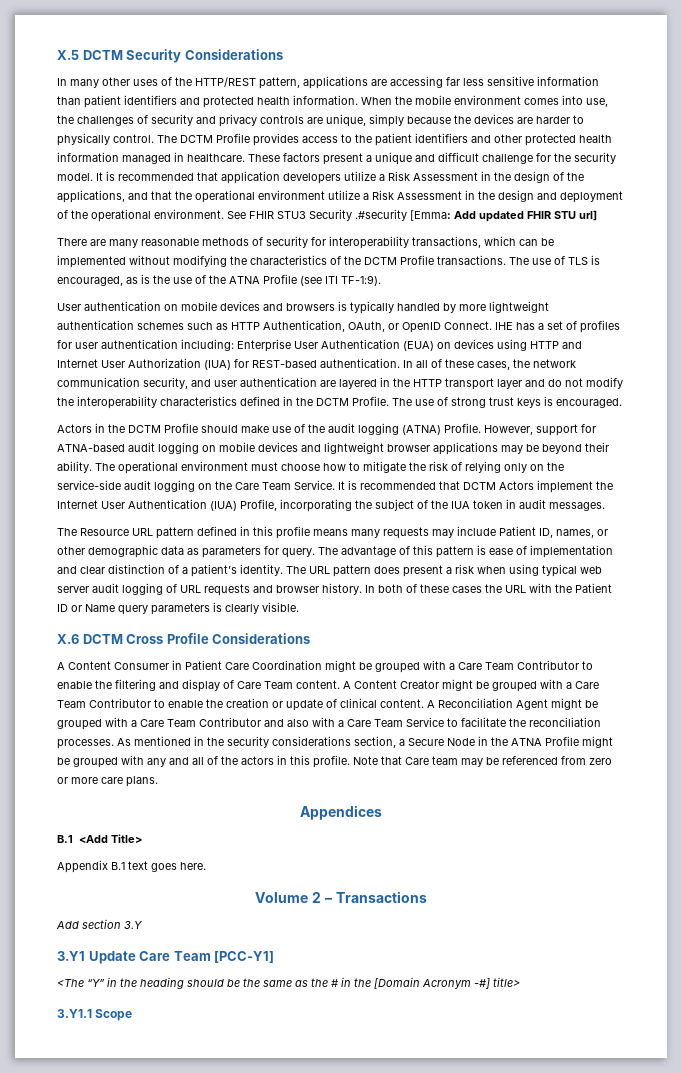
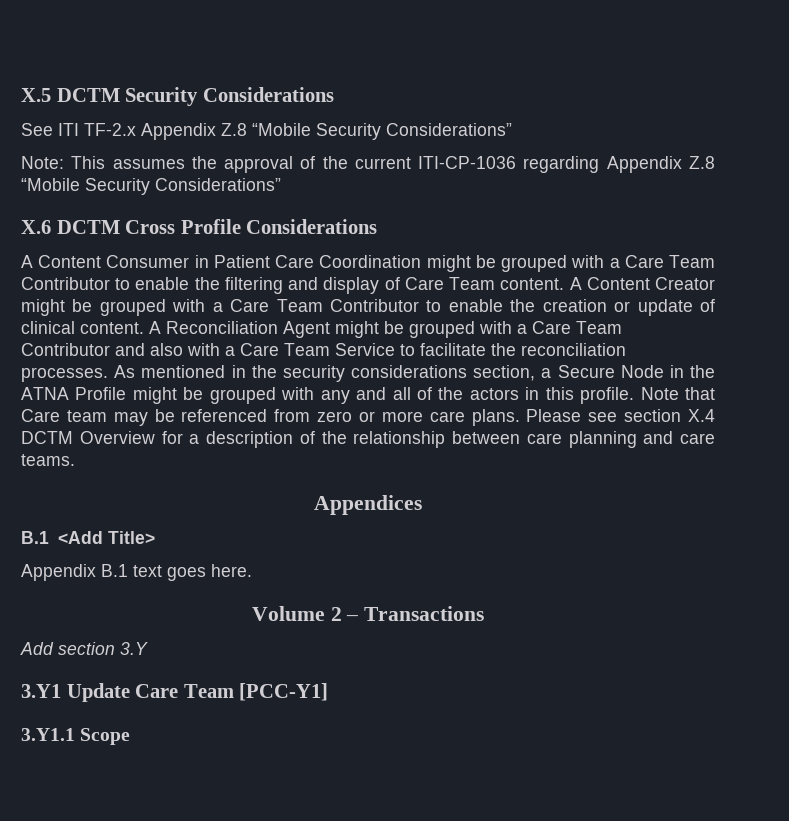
- In many other uses of the HTTP/REST pattern, applications are accessing far less sensitive information than patient identifiers and protected health information. When the mobile environment comes into use, the challenges of security and privacy controls are unique, simply because the devices are harder to physically control. The DCTM Profile provides access to the patient identifiers and other protected health information managed in healthcare. These factors present a unique and difficult challenge for the security model. It is recommended that application developers utilize a Risk Assessment in the design of the applications, and that the operational environment utilize a Risk Assessment in the design and deployment of the operational environment. See FHIR STU3 Security .#security [Emma: Add updated FHIR STU url]
- There are many reasonable methods of security for interoperability transactions, which can be implemented without modifying the characteristics of the DCTM Profile transactions. The use of TLS is encouraged, as is the use of the ATNA Profile (see ITI TF-1:9).
- User authentication on mobile devices and browsers is typically handled by more lightweight authentication schemes such as HTTP Authentication, OAuth, or OpenID Connect. IHE has a set of profiles for user authentication including: Enterprise User Authentication (EUA) on devices using HTTP and Internet User Authorization (IUA) for REST-based authentication. In all of these cases, the network communication security, and user authentication are layered in the HTTP transport layer and do not modify the interoperability characteristics defined in the DCTM Profile. The use of strong trust keys is encouraged.
- Actors in the DCTM Profile should make use of the audit logging (ATNA) Profile. However, support for ATNA-based audit logging on mobile devices and lightweight browser applications may be beyond their ability. The operational environment must choose how to mitigate the risk of relying only on the service-side audit logging on the Care Team Service. It is recommended that DCTM Actors implement the Internet User Authentication (IUA) Profile, incorporating the subject of the IUA token in audit messages.
- The Resource URL pattern defined in this profile means many requests may include Patient ID, names, or other demographic data as parameters for query. The advantage of this pattern is ease of implementation and clear distinction of a patient’s identity. The URL pattern does present a risk when using typical web server audit logging of URL requests and browser history. In both of these cases the URL with the Patient ID or Name query parameters is clearly visible.
+ See ITI TF-2.x Appendix Z.8 “Mobile Security Considerations”
+ Note: This assumes the approval of the current ITI-CP-1036 regarding Appendix Z.8 “Mobile Security Considerations”
+ Please see section X.4 DCTM Overview for a description of the relationship between care planning and care teams.
- <The “Y” in the heading should be the same as the # in the [Domain Acronym -#] title>

